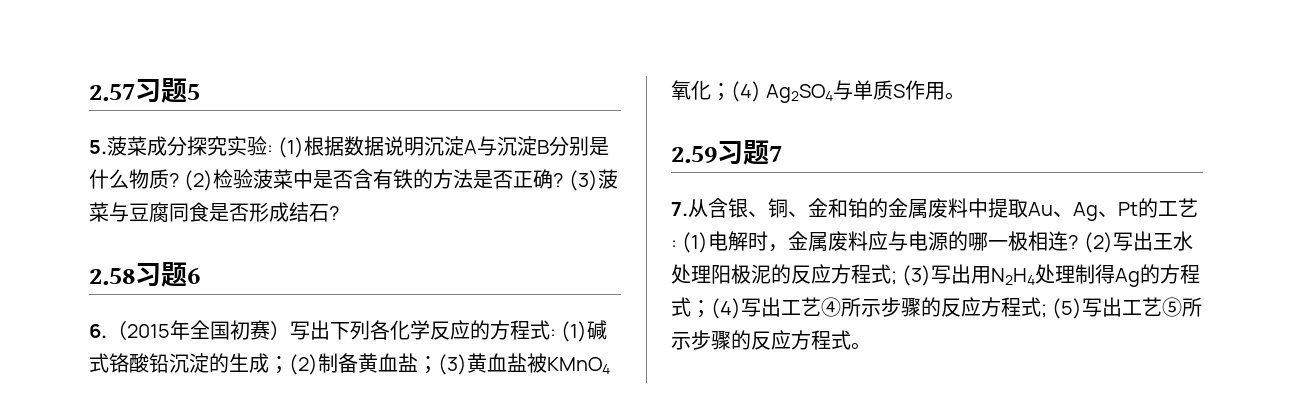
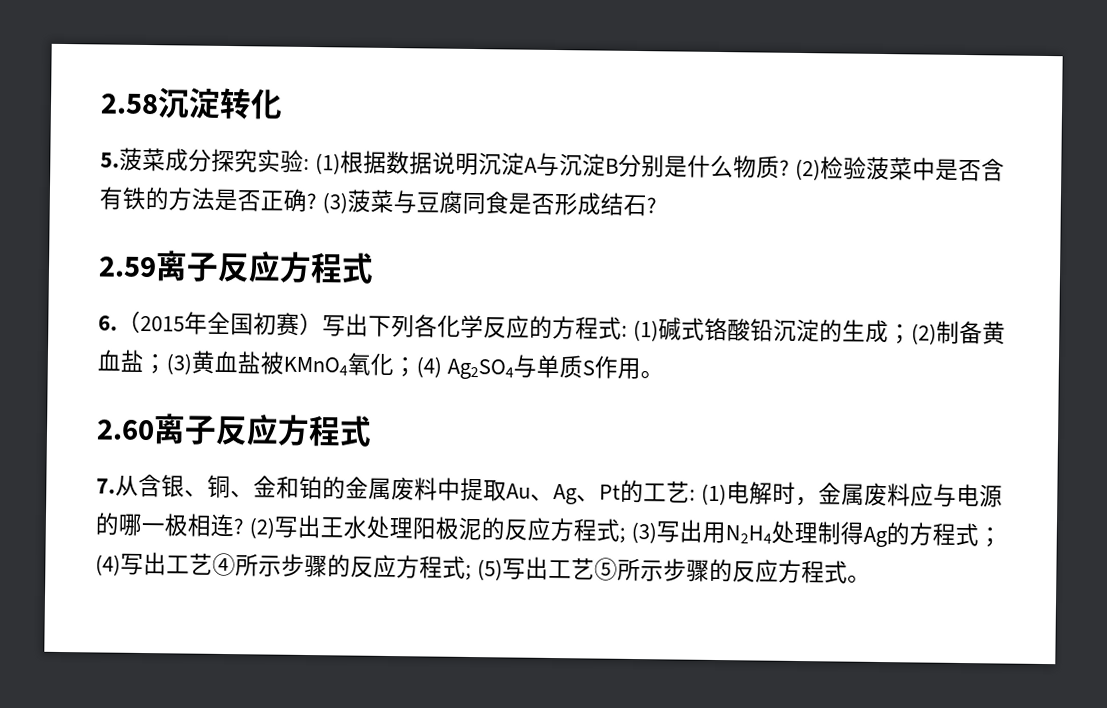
- 2.57习题5
+ 2.58沉淀转化
- 2.58习题6
+ 2.59离子反应方程式
- 2.59习题7
+ 2.60离子反应方程式

